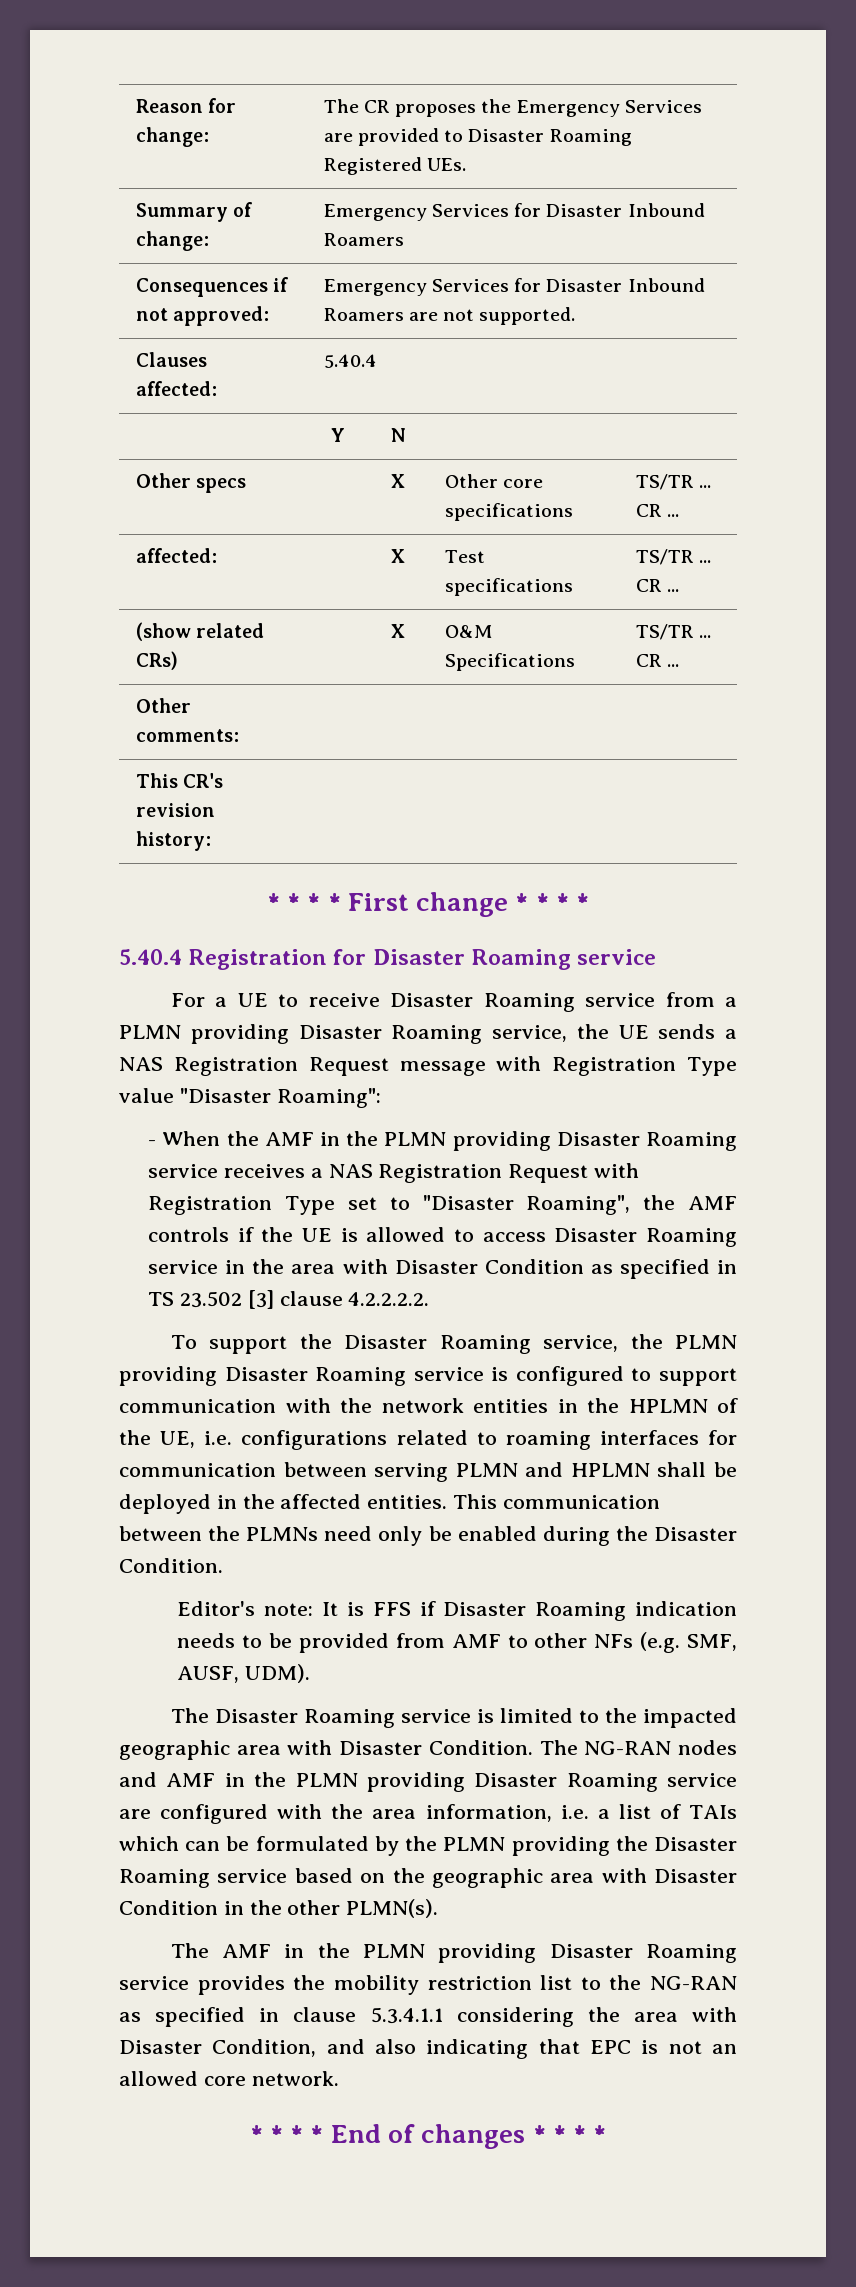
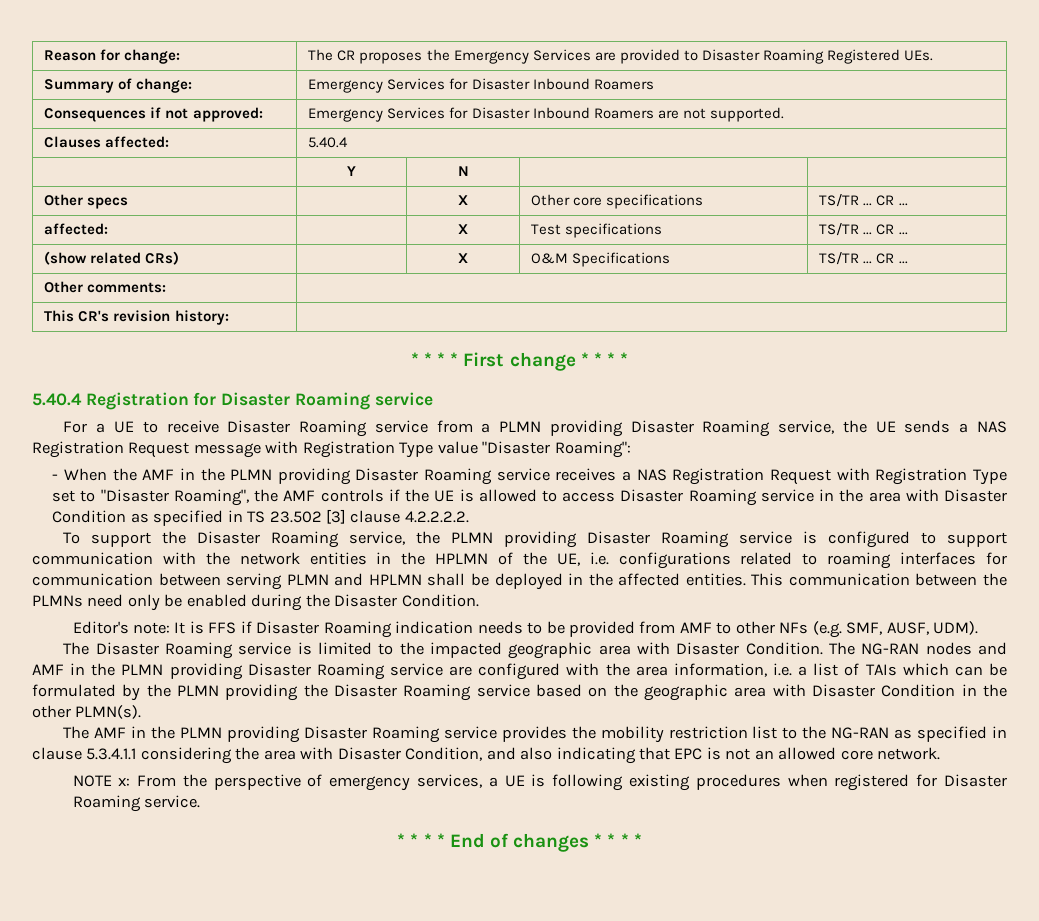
+ NOTE x: From the perspective of emergency services, a UE is following existing procedures when registered for Disaster Roaming service.

